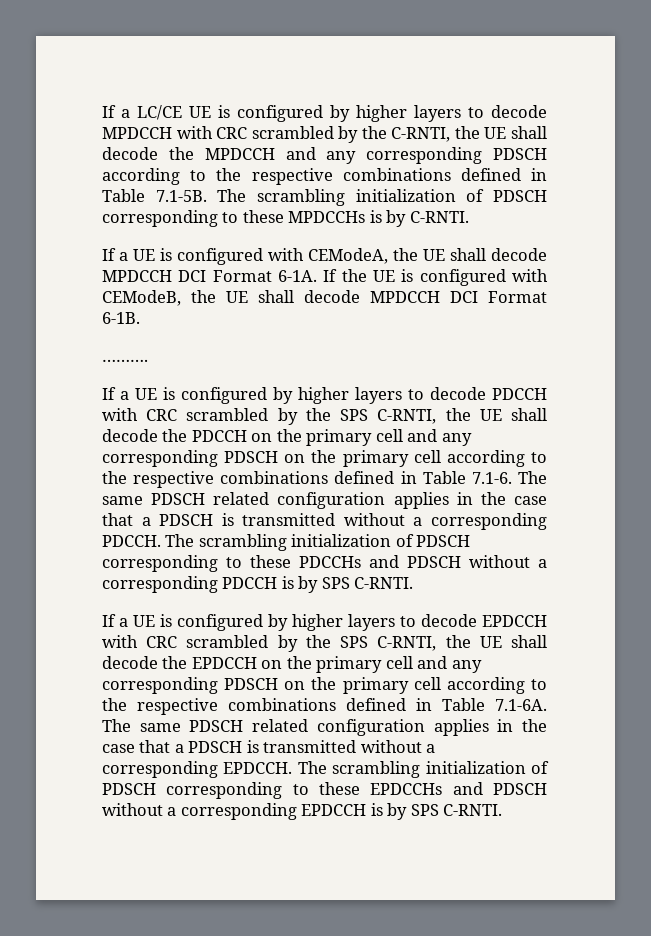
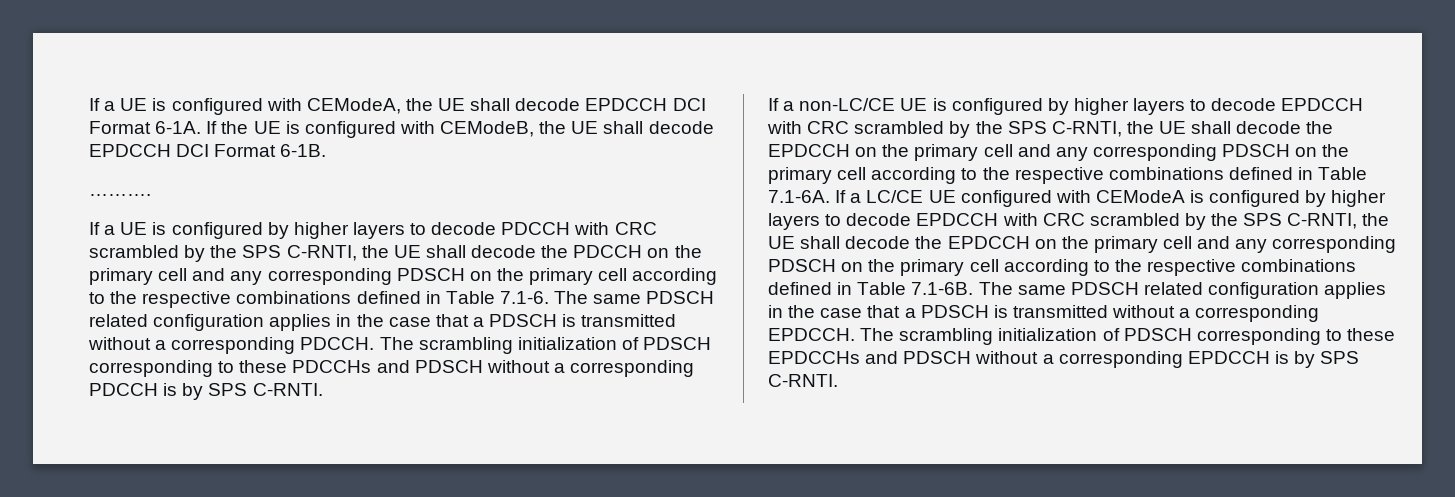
- If a LC/CE UE is configured by higher layers to decode MPDCCH with CRC scrambled by the C-RNTI, the UE shall decode the MPDCCH and any corresponding PDSCH according to the respective combinations defined in Table 7.1-5B. The scrambling initialization of PDSCH corresponding to these MPDCCHs is by C-RNTI.
- If a UE is configured with CEModeA, the UE shall decode MPDCCH DCI Format 6-1A.
+ If a UE is configured with CEModeA, the UE shall decode EPDCCH DCI Format 6-1A.
- If the UE is configured with CEModeB, the UE shall decode MPDCCH DCI Format 6-1B.
+ If the UE is configured with CEModeB, the UE shall decode EPDCCH DCI Format 6-1B.
- If a UE is configured by higher layers to decode EPDCCH with CRC scrambled by the SPS C-RNTI, the UE shall decode the EPDCCH on the primary cell and any corresponding PDSCH on the primary cell according to the respective combinations defined in Table 7.1-6A. The same PDSCH related configuration applies in the case that a PDSCH is transmitted without a corresponding EPDCCH.
+ If a non-LC/CE UE is configured by higher layers to decode EPDCCH with CRC scrambled by the SPS C-RNTI, the UE shall decode the EPDCCH on the primary cell and any corresponding PDSCH on the primary cell according to the respective combinations defined in Table 7.1-6A. If a LC/CE UE configured with CEModeA is configured by higher layers to decode EPDCCH with CRC scrambled by the SPS C-RNTI, the UE shall decode the EPDCCH on the primary cell and any corresponding PDSCH on the primary cell according to the respective combinations defined in Table 7.1-6B. The same PDSCH related configuration applies in the case that a PDSCH is transmitted without a corresponding EPDCCH.

